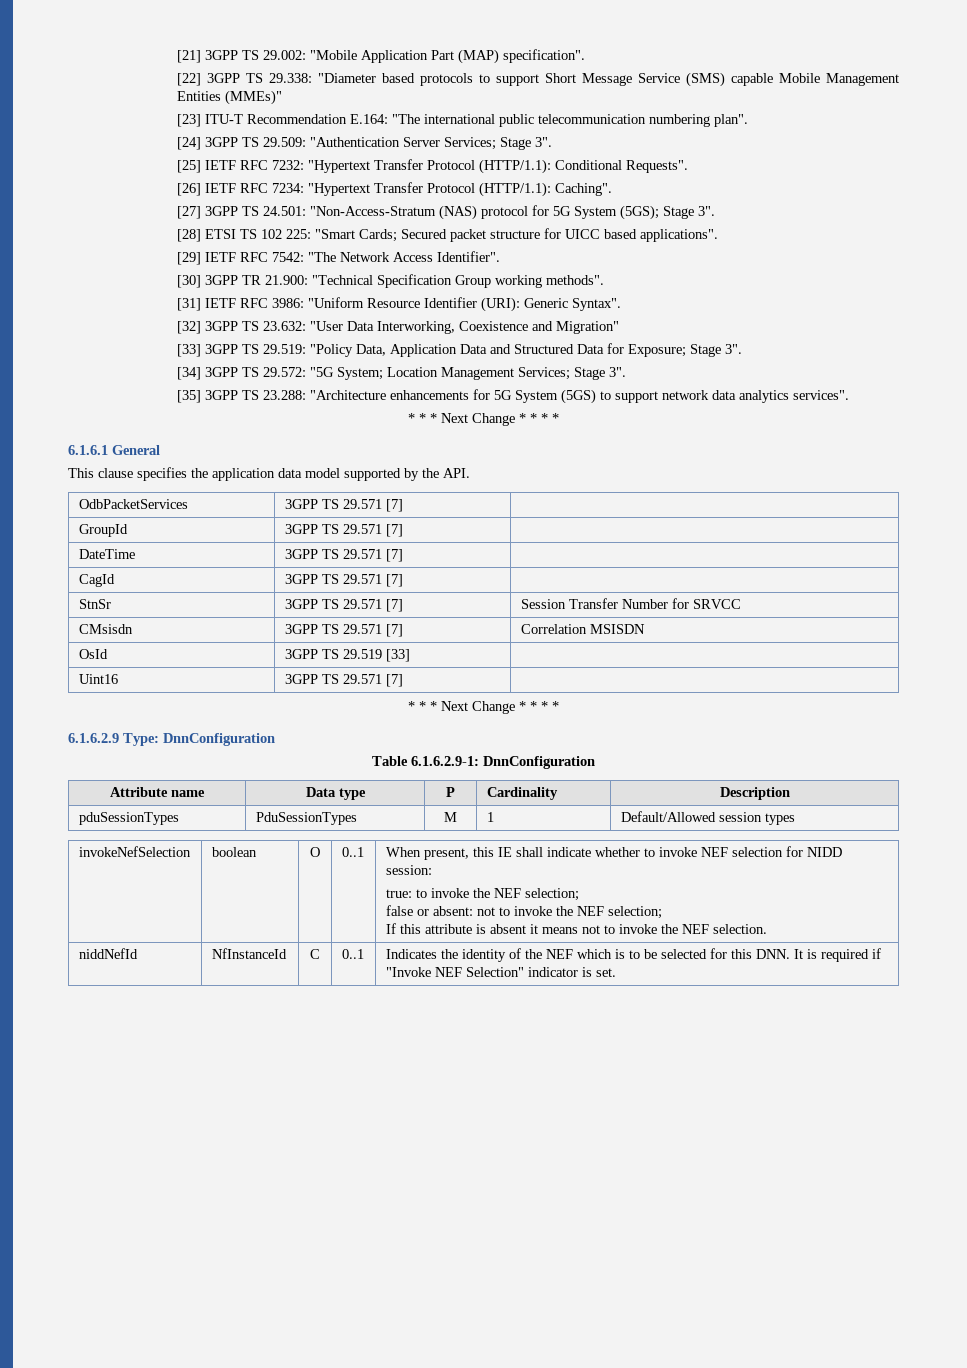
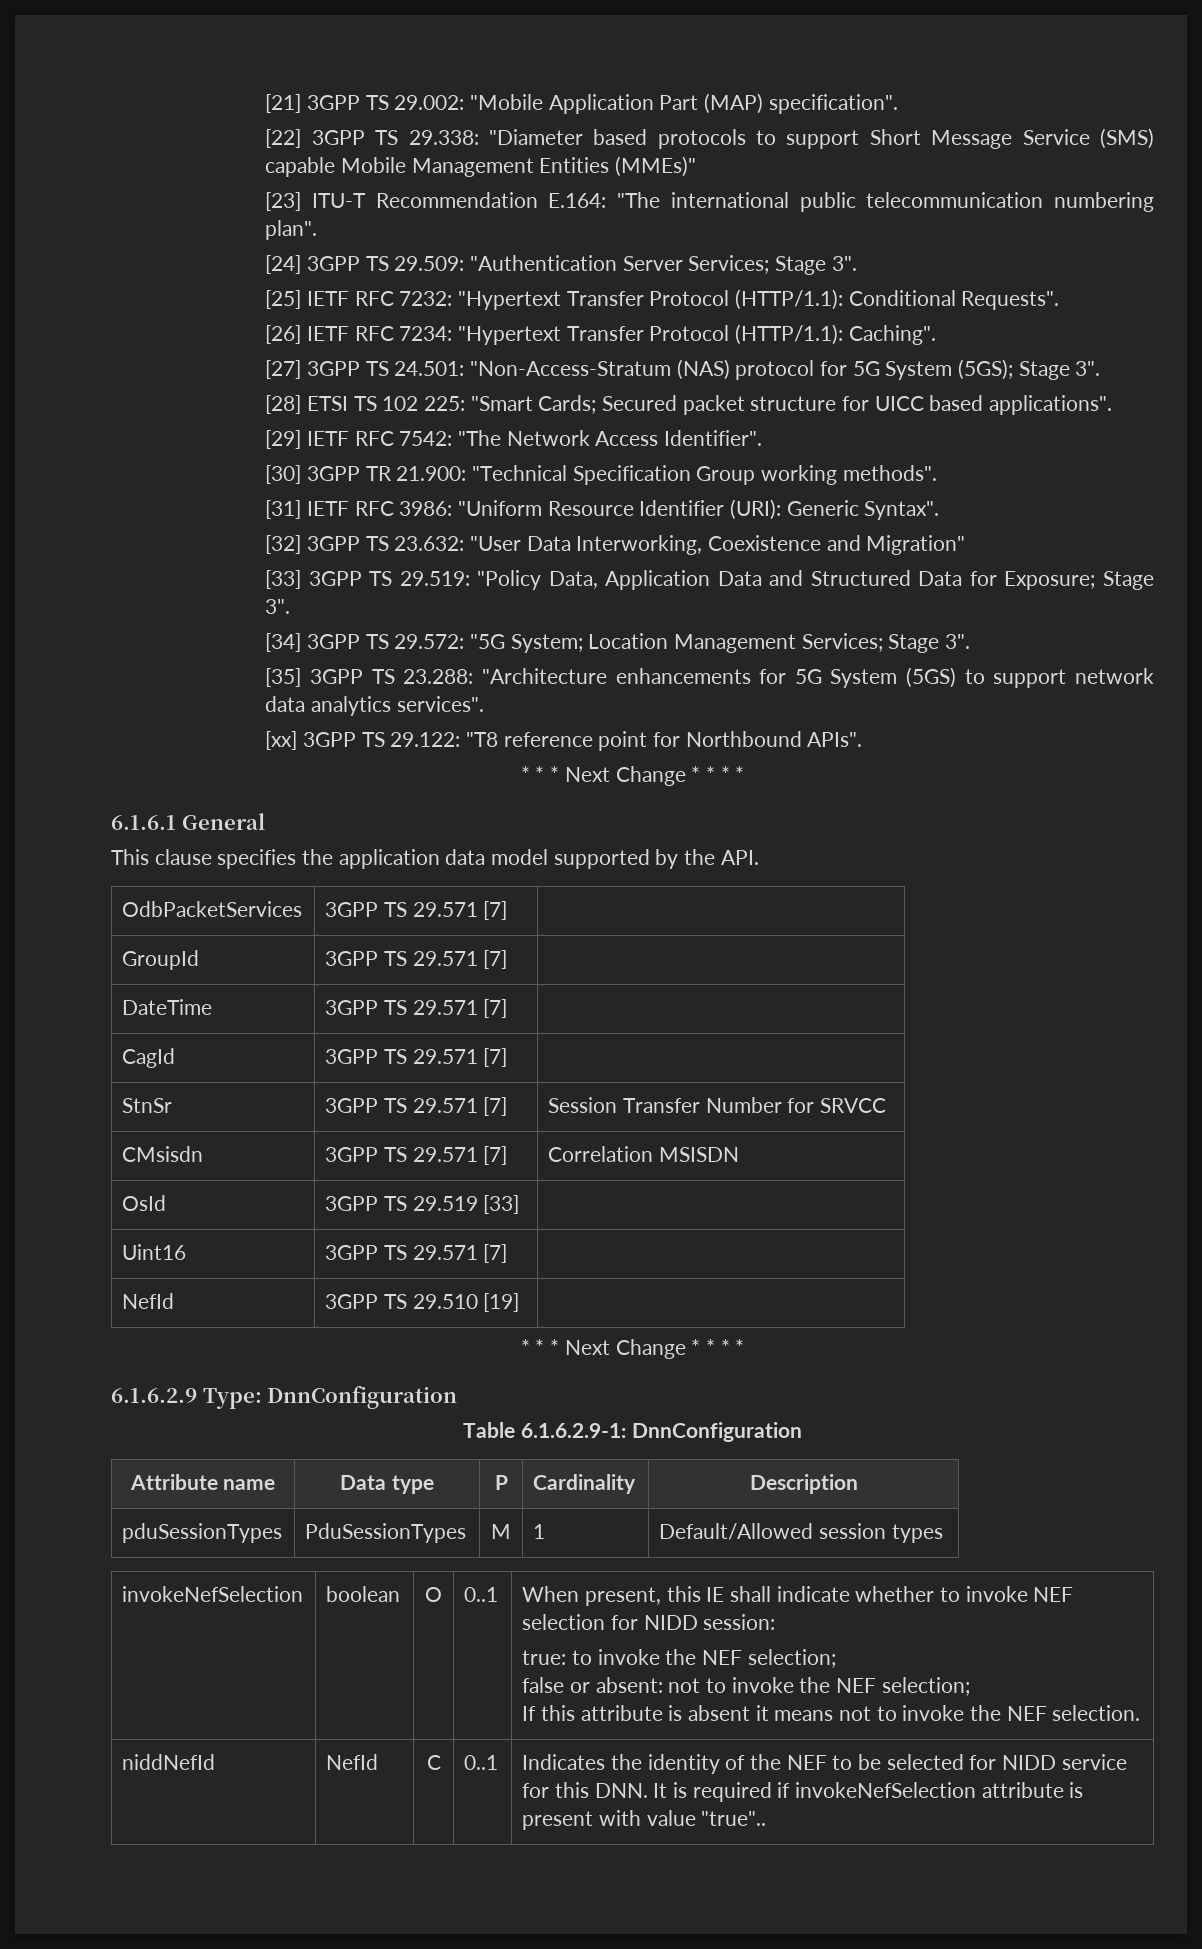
+ [xx] 3GPP TS 29.122: "T8 reference point for Northbound APIs".
+ NefId | 3GPP TS 29.510 [19] |
- niddNefId | NfInstanceId | C | 0..1 | Indicates the identity of the NEF which is to be selected for this DNN. It is required if "Invoke NEF Selection" indicator is set.
+ niddNefId | NefId | C | 0..1 | Indicates the identity of the NEF to be selected for NIDD service for this DNN. It is required if invokeNefSelection attribute is present with value "true"..

